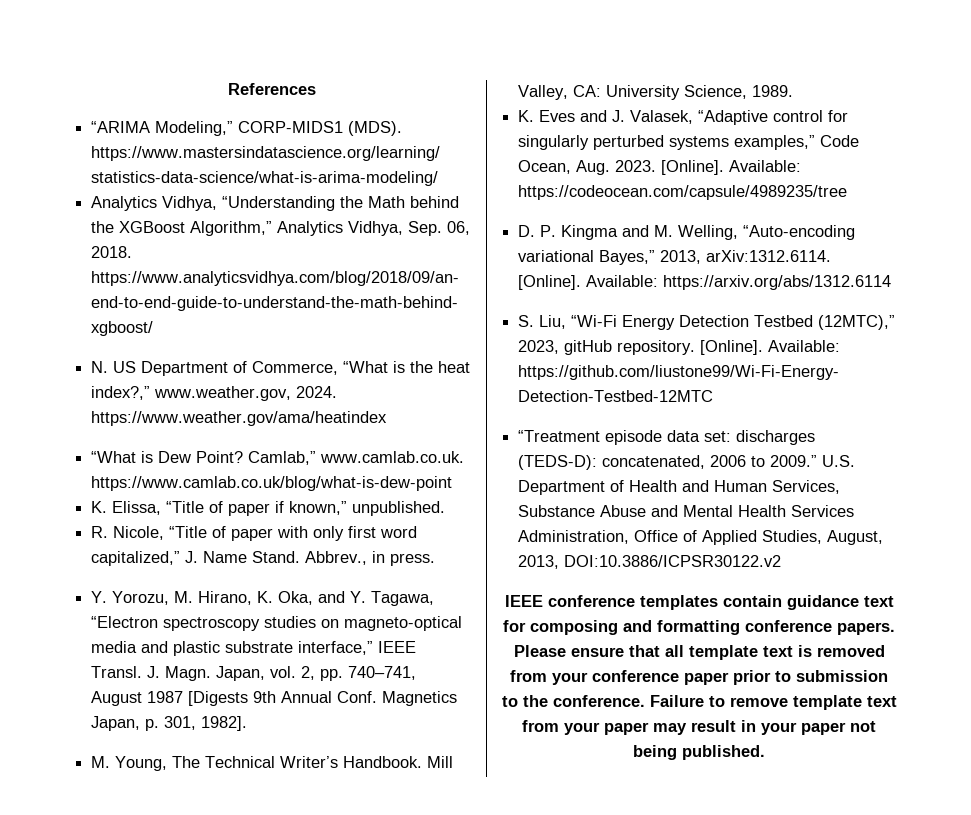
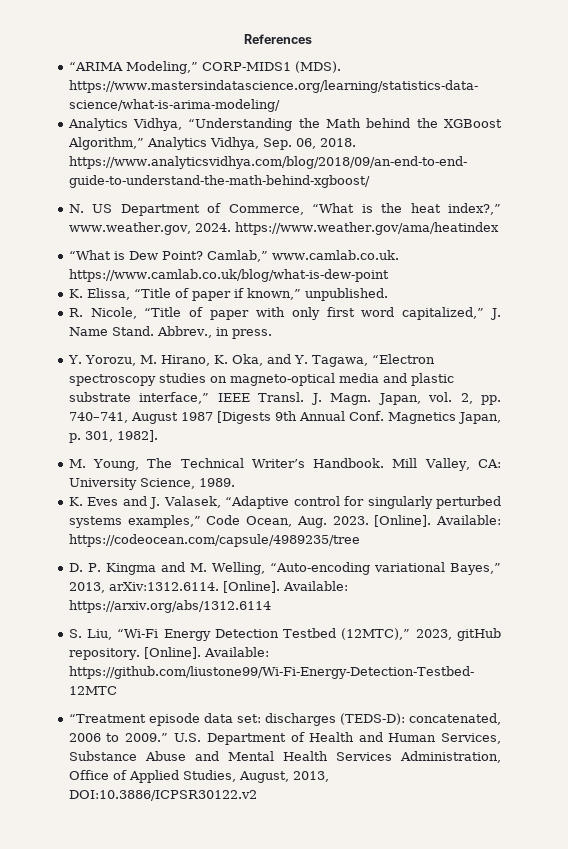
- IEEE conference templates contain guidance text for composing and formatting conference papers. Please ensure that all template text is removed from your conference paper prior to submission to the conference. Failure to remove template text from your paper may result in your paper not being published.

